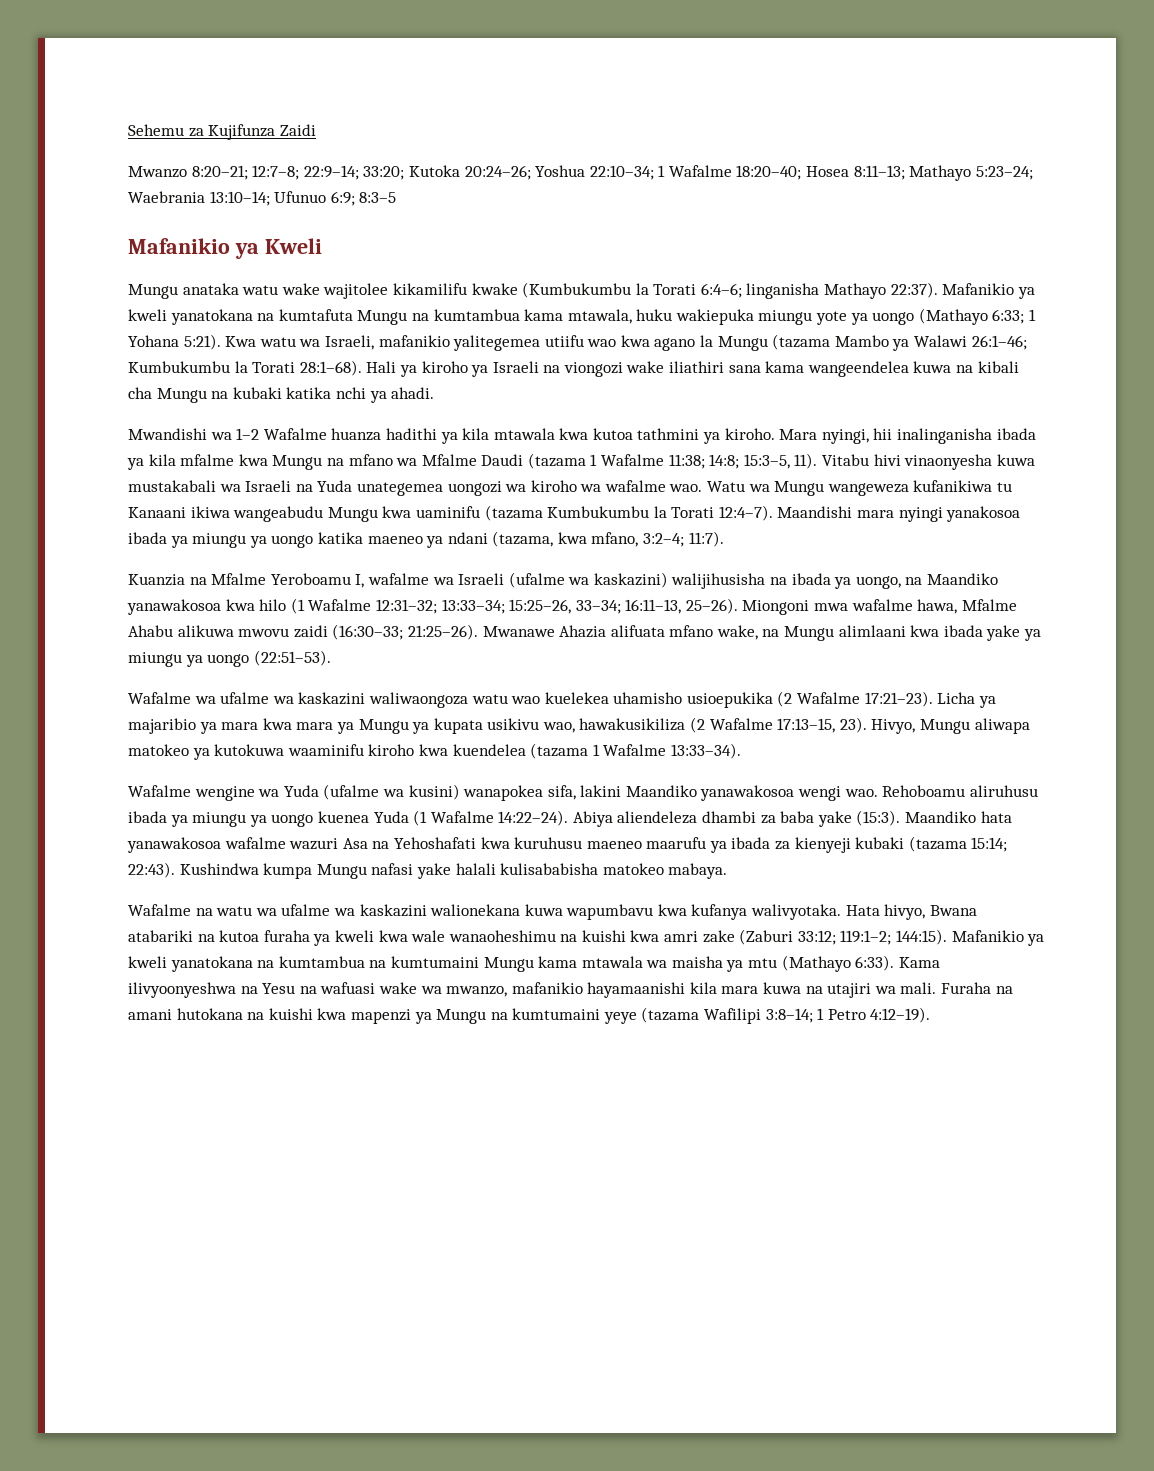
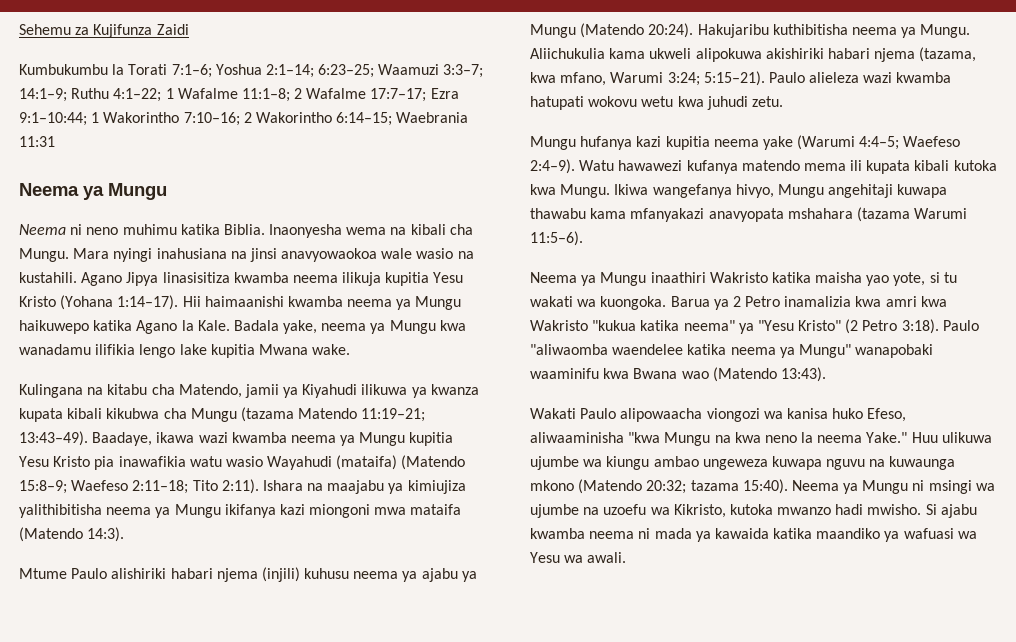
- Mwanzo 8:20–21; 12:7–8; 22:9–14; 33:20; Kutoka 20:24–26; Yoshua 22:10–34; 1 Wafalme 18:20–40; Hosea 8:11–13; Mathayo 5:23–24; Waebrania 13:10–14; Ufunuo 6:9; 8:3–5
- Mafanikio ya Kweli
- Mungu anataka watu wake wajitolee kikamilifu kwake (Kumbukumbu la Torati 6:4–6; linganisha Mathayo 22:37). Mafanikio ya kweli yanatokana na kumtafuta Mungu na kumtambua kama mtawala, huku wakiepuka miungu yote ya uongo (Mathayo 6:33; 1 Yohana 5:21). Kwa watu wa Israeli, mafanikio yalitegemea utiifu wao kwa agano la Mungu (tazama Mambo ya Walawi 26:1–46; Kumbukumbu la Torati 28:1–68). Hali ya kiroho ya Israeli na viongozi wake iliathiri sana kama wangeendelea kuwa na kibali cha Mungu na kubaki katika nchi ya ahadi.
- Mwandishi wa 1–2 Wafalme huanza hadithi ya kila mtawala kwa kutoa tathmini ya kiroho. Mara nyingi, hii inalinganisha ibada ya kila mfalme kwa Mungu na mfano wa Mfalme Daudi (tazama 1 Wafalme 11:38; 14:8; 15:3–5, 11). Vitabu hivi vinaonyesha kuwa mustakabali wa Israeli na Yuda unategemea uongozi wa kiroho wa wafalme wao. Watu wa Mungu wangeweza kufanikiwa tu Kanaani ikiwa wangeabudu Mungu kwa uaminifu (tazama Kumbukumbu la Torati 12:4–7). Maandishi mara nyingi yanakosoa ibada ya miungu ya uongo katika maeneo ya ndani (tazama, kwa mfano, 3:2–4; 11:7).
- Kuanzia na Mfalme Yeroboamu I, wafalme wa Israeli (ufalme wa kaskazini) walijihusisha na ibada ya uongo, na Maandiko yanawakosoa kwa hilo (1 Wafalme 12:31–32; 13:33–34; 15:25–26, 33–34; 16:11–13, 25–26). Miongoni mwa wafalme hawa, Mfalme Ahabu alikuwa mwovu zaidi (16:30–33; 21:25–26). Mwanawe Ahazia alifuata mfano wake, na Mungu alimlaani kwa ibada yake ya miungu ya uongo (22:51–53).
- Wafalme wa ufalme wa kaskazini waliwaongoza watu wao kuelekea uhamisho usioepukika (2 Wafalme 17:21–23). Licha ya majaribio ya mara kwa mara ya Mungu ya kupata usikivu wao, hawakusikiliza (2 Wafalme 17:13–15, 23). Hivyo, Mungu aliwapa matokeo ya kutokuwa waaminifu kiroho kwa kuendelea (tazama 1 Wafalme 13:33–34).
- Wafalme wengine wa Yuda (ufalme wa kusini) wanapokea sifa, lakini Maandiko yanawakosoa wengi wao. Rehoboamu aliruhusu ibada ya miungu ya uongo kuenea Yuda (1 Wafalme 14:22–24). Abiya aliendeleza dhambi za baba yake (15:3). Maandiko hata yanawakosoa wafalme wazuri Asa na Yehoshafati kwa kuruhusu maeneo maarufu ya ibada za kienyeji kubaki (tazama 15:14; 22:43). Kushindwa kumpa Mungu nafasi yake halali kulisababisha matokeo mabaya.
- Wafalme na watu wa ufalme wa kaskazini walionekana kuwa wapumbavu kwa kufanya walivyotaka. Hata hivyo, Bwana atabariki na kutoa furaha ya kweli kwa wale wanaoheshimu na kuishi kwa amri zake (Zaburi 33:12; 119:1–2; 144:15). Mafanikio ya kweli yanatokana na kumtambua na kumtumaini Mungu kama mtawala wa maisha ya mtu (Mathayo 6:33). Kama ilivyoonyeshwa na Yesu na wafuasi wake wa mwanzo, mafanikio hayamaanishi kila mara kuwa na utajiri wa mali. Furaha na amani hutokana na kuishi kwa mapenzi ya Mungu na kumtumaini yeye (tazama Wafilipi 3:8–14; 1 Petro 4:12–19).
+ Kumbukumbu la Torati 7:1–6; Yoshua 2:1–14; 6:23–25; Waamuzi 3:3–7; 14:1–9; Ruthu 4:1–22; 1 Wafalme 11:1–8; 2 Wafalme 17:7–17; Ezra 9:1–10:44; 1 Wakorintho 7:10–16; 2 Wakorintho 6:14–15; Waebrania 11:31
+ Neema ya Mungu
+ Neema ni neno muhimu katika Biblia. Inaonyesha wema na kibali cha Mungu. Mara nyingi inahusiana na jinsi anavyowaokoa wale wasio na kustahili. Agano Jipya linasisitiza kwamba neema ilikuja kupitia Yesu Kristo (Yohana 1:14–17). Hii haimaanishi kwamba neema ya Mungu haikuwepo katika Agano la Kale. Badala yake, neema ya Mungu kwa wanadamu ilifikia lengo lake kupitia Mwana wake.
+ Kulingana na kitabu cha Matendo, jamii ya Kiyahudi ilikuwa ya kwanza kupata kibali kikubwa cha Mungu (tazama Matendo 11:19–21; 13:43–49). Baadaye, ikawa wazi kwamba neema ya Mungu kupitia Yesu Kristo pia inawafikia watu wasio Wayahudi (mataifa) (Matendo 15:8–9; Waefeso 2:11–18; Tito 2:11). Ishara na maajabu ya kimiujiza yalithibitisha neema ya Mungu ikifanya kazi miongoni mwa mataifa (Matendo 14:3).
+ Mtume Paulo alishiriki habari njema (injili) kuhusu neema ya ajabu ya Mungu (Matendo 20:24). Hakujaribu kuthibitisha neema ya Mungu. Aliichukulia kama ukweli alipokuwa akishiriki habari njema (tazama, kwa mfano, Warumi 3:24; 5:15–21). Paulo alieleza wazi kwamba hatupati wokovu wetu kwa juhudi zetu.
+ Mungu hufanya kazi kupitia neema yake (Warumi 4:4–5; Waefeso 2:4–9). Watu hawawezi kufanya matendo mema ili kupata kibali kutoka kwa Mungu. Ikiwa wangefanya hivyo, Mungu angehitaji kuwapa thawabu kama mfanyakazi anavyopata mshahara (tazama Warumi 11:5–6).
+ Neema ya Mungu inaathiri Wakristo katika maisha yao yote, si tu wakati wa kuongoka. Barua ya 2 Petro inamalizia kwa amri kwa Wakristo "kukua katika neema" ya "Yesu Kristo" (2 Petro 3:18). Paulo "aliwaomba waendelee katika neema ya Mungu" wanapobaki waaminifu kwa Bwana wao (Matendo 13:43).
+ Wakati Paulo alipowaacha viongozi wa kanisa huko Efeso, aliwaaminisha "kwa Mungu na kwa neno la neema Yake." Huu ulikuwa ujumbe wa kiungu ambao ungeweza kuwapa nguvu na kuwaunga mkono (Matendo 20:32; tazama 15:40). Neema ya Mungu ni msingi wa ujumbe na uzoefu wa Kikristo, kutoka mwanzo hadi mwisho. Si ajabu kwamba neema ni mada ya kawaida katika maandiko ya wafuasi wa Yesu wa awali.

